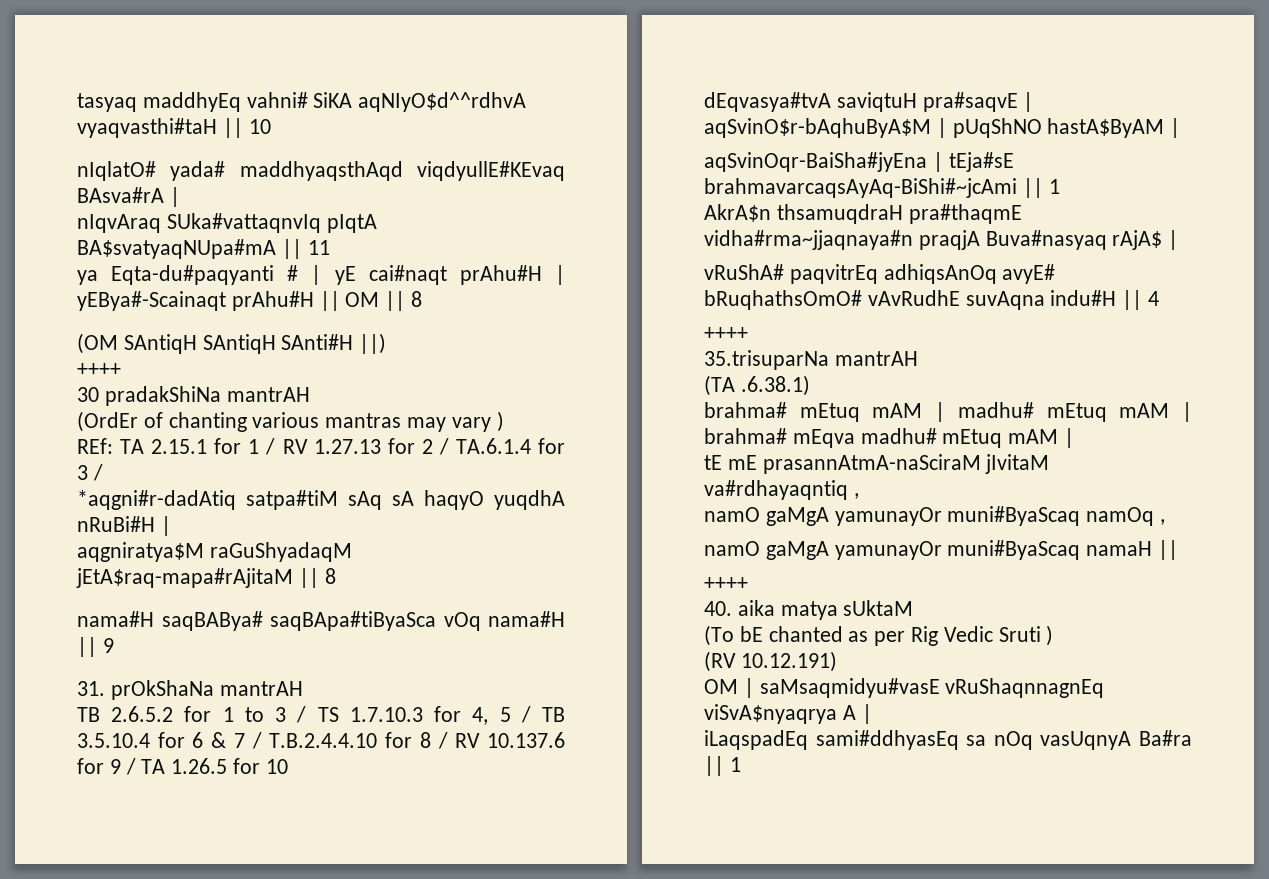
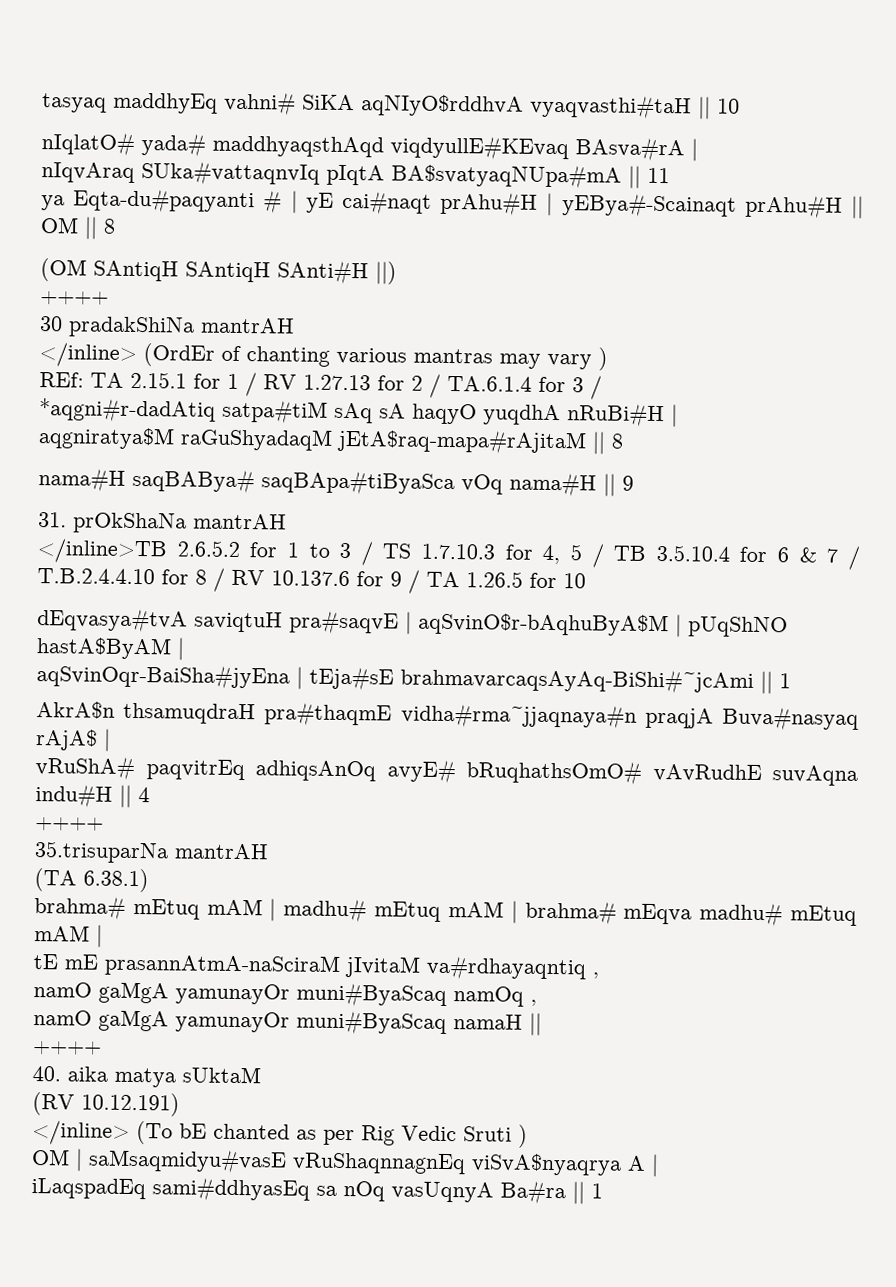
- tasyaq maddhyEq vahni# SiKA aqNIyO$d^^rdhvA vyaqvasthi#taH || 10
+ tasyaq maddhyEq vahni# SiKA aqNIyO$rddhvA vyaqvasthi#taH || 10
- (OrdEr of chanting various mantras may vary )
+ </inline> (OrdEr of chanting various mantras may vary )
- TB 2.6.5.2 for 1 to 3 / TS 1.7.10.3 for 4, 5 / TB 3.5.10.4 for 6 & 7 / T.B.2.4.4.10 for 8 / RV 10.137.6 for 9 / TA 1.26.5 for 10
+ </inline>TB 2.6.5.2 for 1 to 3 / TS 1.7.10.3 for 4, 5 / TB 3.5.10.4 for 6 & 7 / T.B.2.4.4.10 for 8 / RV 10.137.6 for 9 / TA 1.26.5 for 10
- (TA .6.38.1)
+ (TA 6.38.1)
- (To bE chanted as per Rig Vedic Sruti )
+ (RV 10.12.191)
+ </inline> (To bE chanted as per Rig Vedic Sruti )
- (RV 10.12.191)

